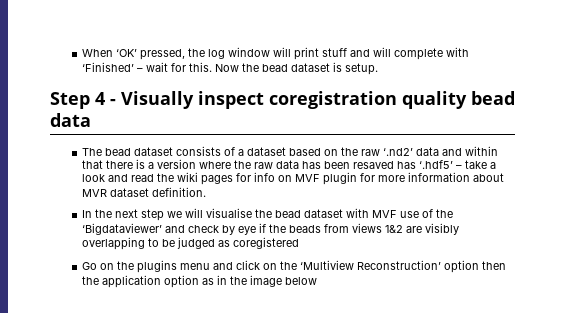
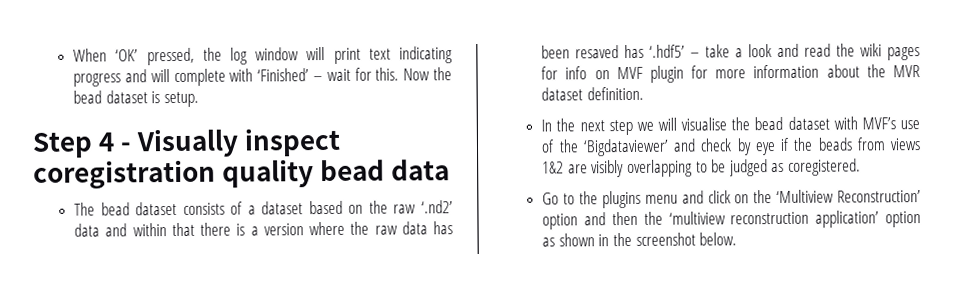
- When ‘OK’ pressed, the log window will print stuff and will complete with ‘Finished’ – wait for this.
+ When ‘OK’ pressed, the log window will print text indicating progress and will complete with ‘Finished’ – wait for this.
- The bead dataset consists of a dataset based on the raw ‘.nd2’ data and within that there is a version where the raw data has been resaved has ‘.hdf5’ – take a look and read the wiki pages for info on MVF plugin for more information about MVR dataset definition.
+ The bead dataset consists of a dataset based on the raw ‘.nd2’ data and within that there is a version where the raw data has been resaved has ‘.hdf5’ – take a look and read the wiki pages for info on MVF plugin for more information about the MVR dataset definition.
- In the next step we will visualise the bead dataset with MVF use of the ‘Bigdataviewer’ and check by eye if the beads from views 1&2 are visibly overlapping to be judged as coregistered
+ In the next step we will visualise the bead dataset with MVF’s use of the ‘Bigdataviewer’ and check by eye if the beads from views 1&2 are visibly overlapping to be judged as coregistered.
- Go on the plugins menu and click on the ‘Multiview Reconstruction’ option then the application option as in the image below
+ Go to the plugins menu and click on the ‘Multiview Reconstruction’ option and then the ‘multiview reconstruction application’ option as shown in the screenshot below.

